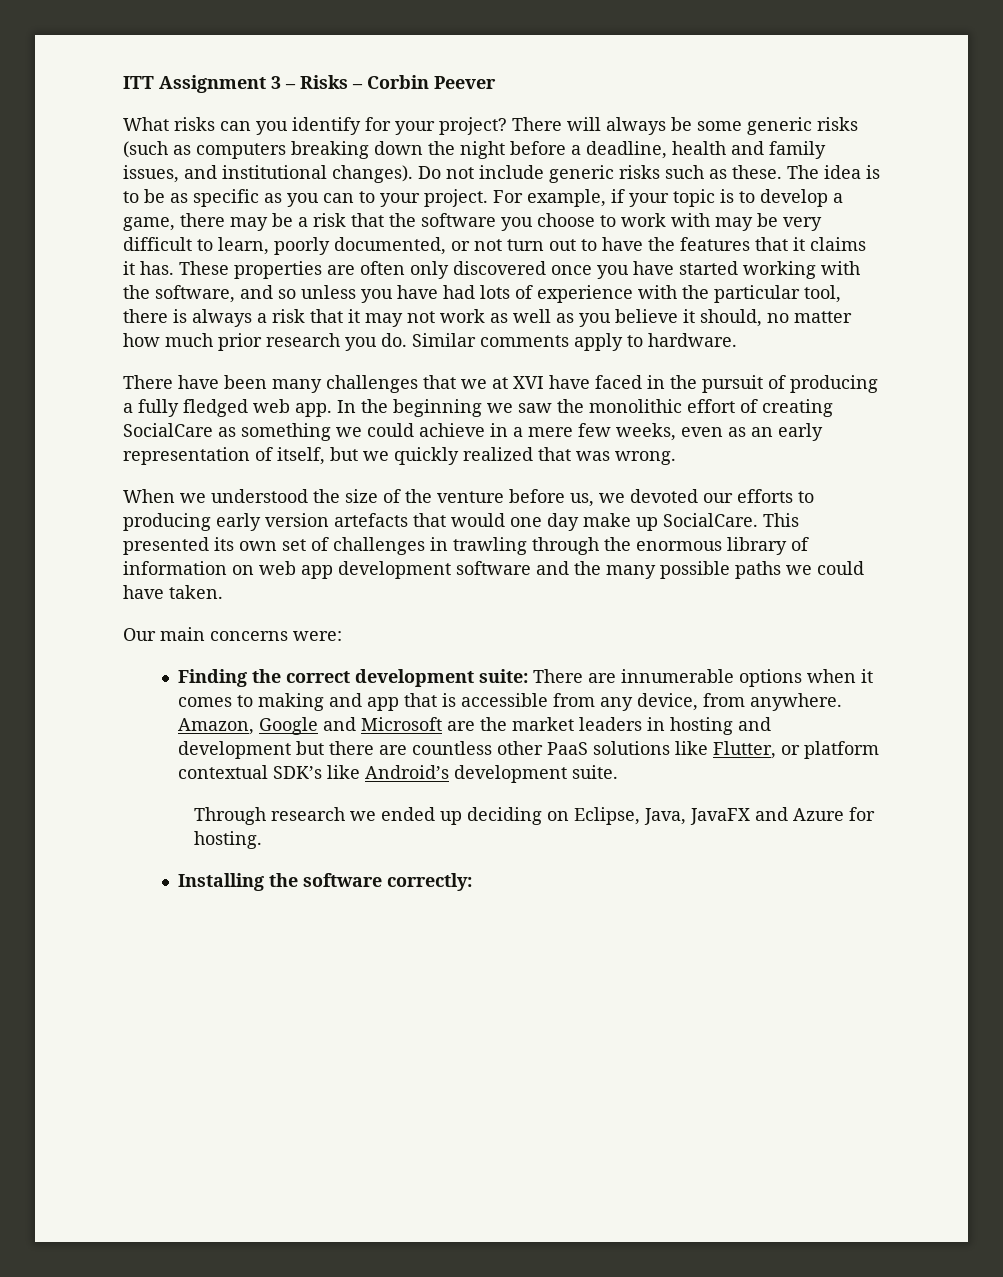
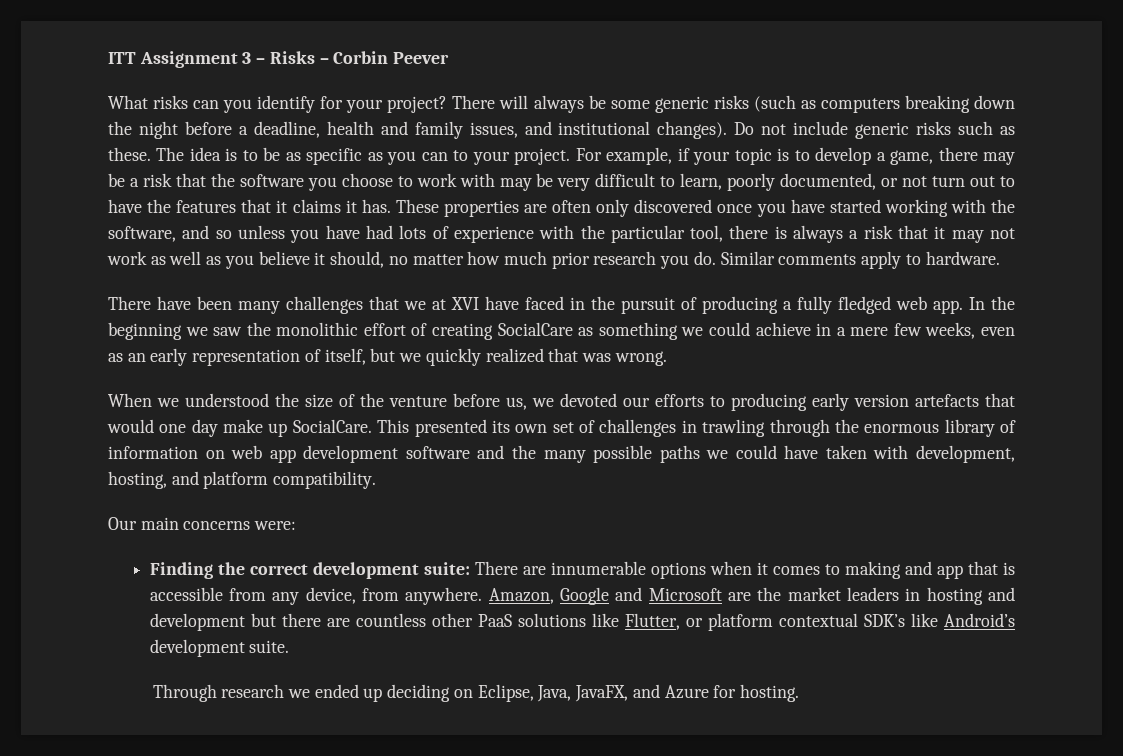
- This presented its own set of challenges in trawling through the enormous library of information on web app development software and the many possible paths we could have taken.
+ This presented its own set of challenges in trawling through the enormous library of information on web app development software and the many possible paths we could have taken with development, hosting, and platform compatibility.
- Through research we ended up deciding on Eclipse, Java, JavaFX and Azure for hosting.
+ Through research we ended up deciding on Eclipse, Java, JavaFX, and Azure for hosting.
- Installing the software correctly:

